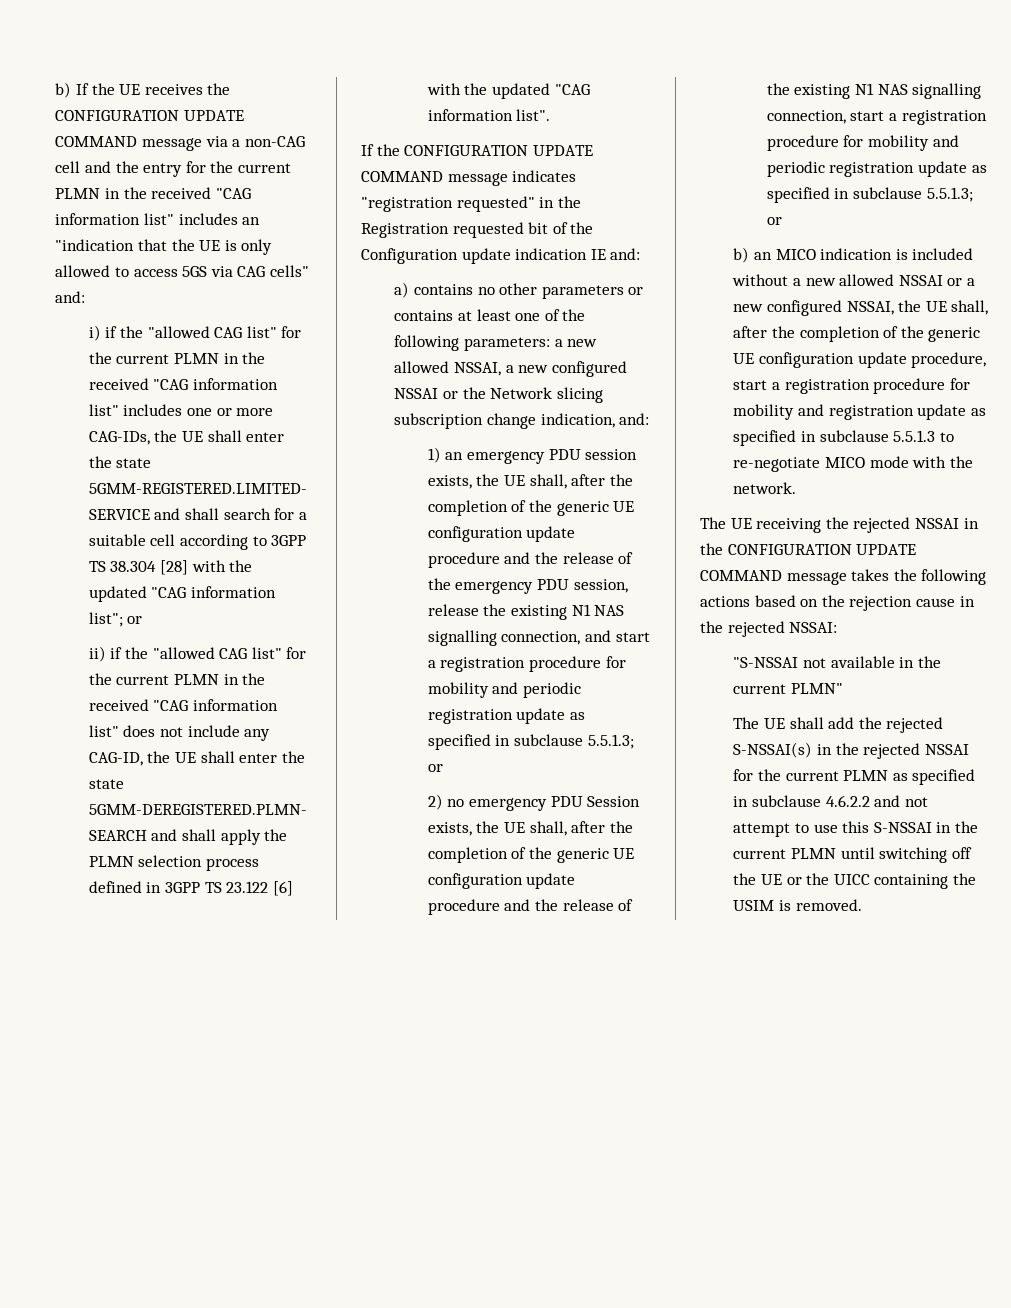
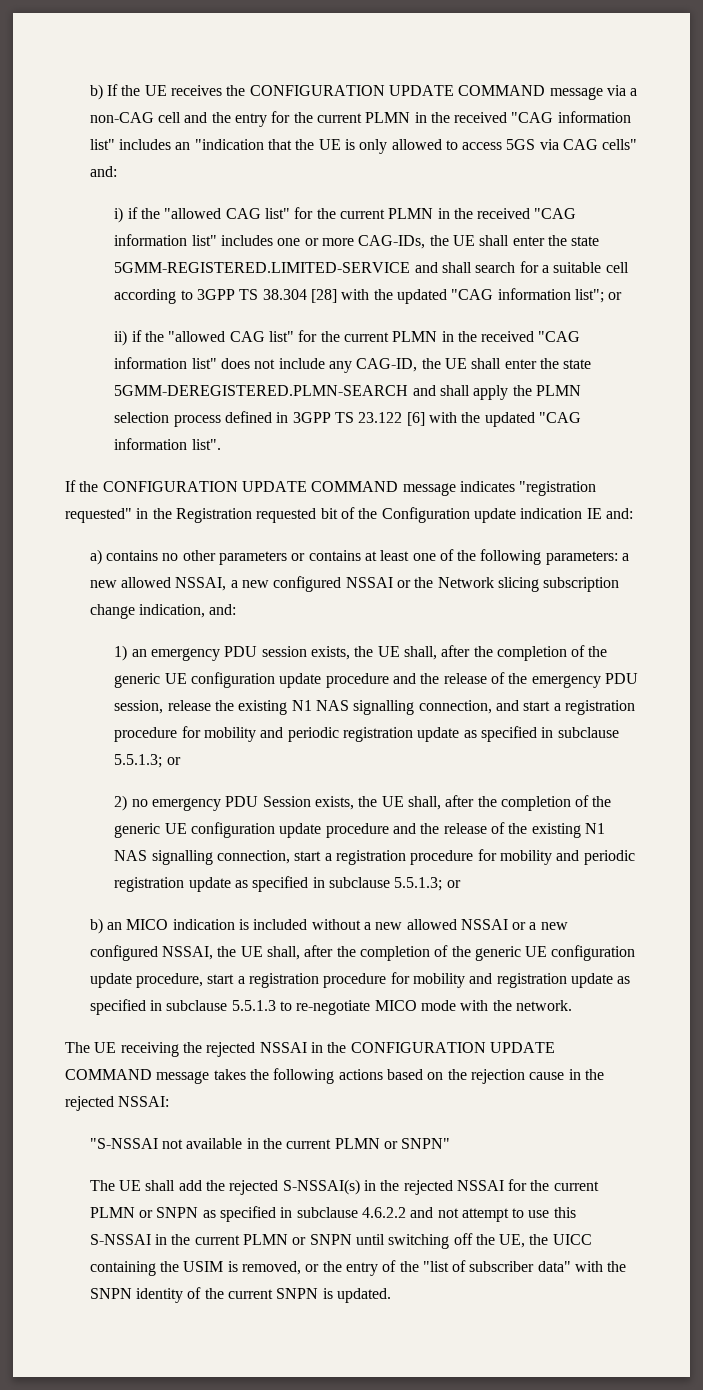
- "S-NSSAI not available in the current PLMN"
+ "S-NSSAI not available in the current PLMN or SNPN"
- The UE shall add the rejected S-NSSAI(s) in the rejected NSSAI for the current PLMN as specified in subclause 4.6.2.2 and not attempt to use this S-NSSAI in the current PLMN until switching off the UE or the UICC containing the USIM is removed.
+ The UE shall add the rejected S-NSSAI(s) in the rejected NSSAI for the current PLMN or SNPN as specified in subclause 4.6.2.2 and not attempt to use this S-NSSAI in the current PLMN or SNPN until switching off the UE, the UICC containing the USIM is removed, or the entry of the "list of subscriber data" with the SNPN identity of the current SNPN is updated.

